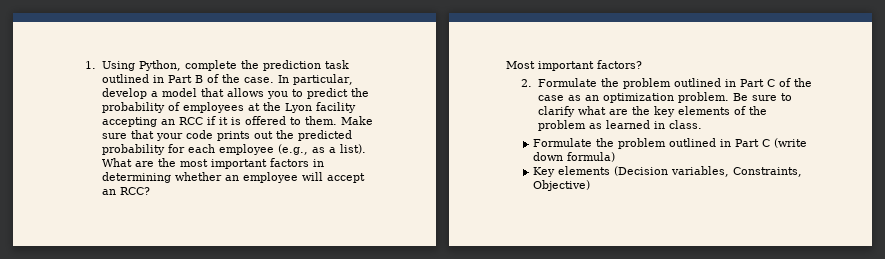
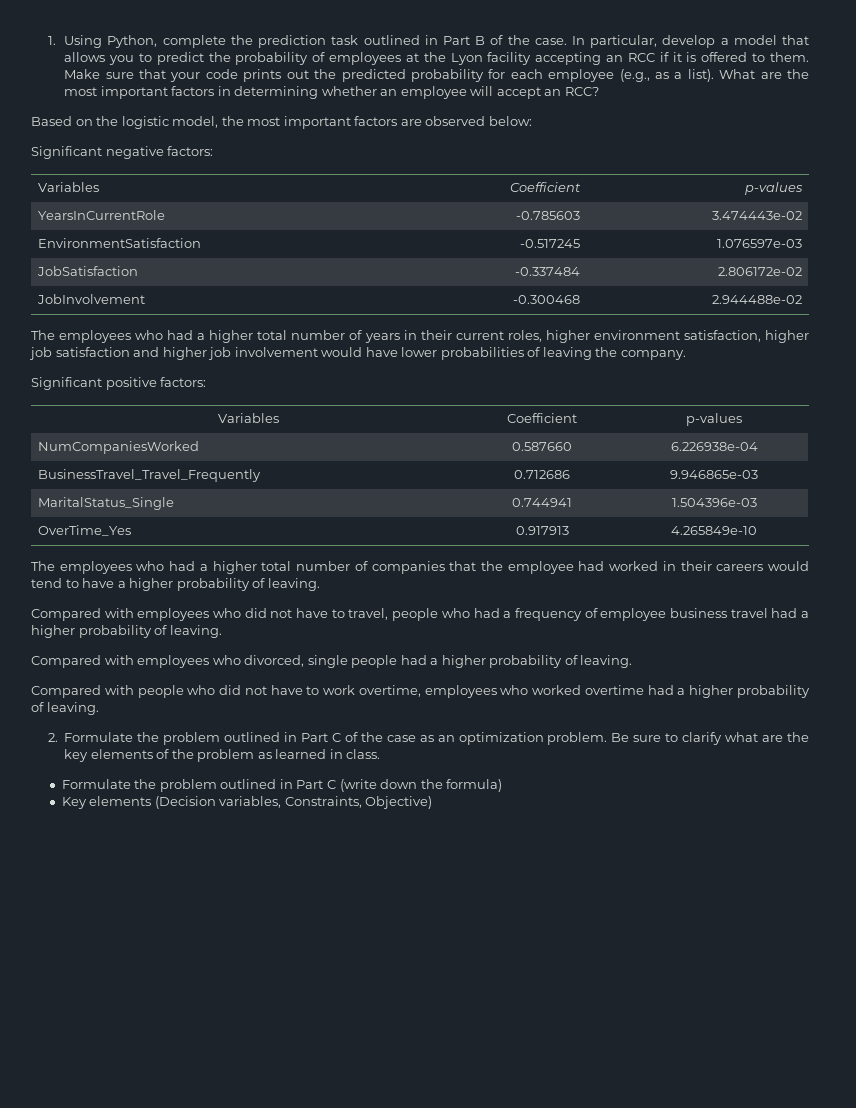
- Most important factors?
+ Based on the logistic model, the most important factors are observed below:
+ Significant negative factors:
+ Variables | Coefficient | p-values
+ YearsInCurrentRole | -0.785603 | 3.474443e-02
+ EnvironmentSatisfaction | -0.517245 | 1.076597e-03
+ JobSatisfaction | -0.337484 | 2.806172e-02
+ JobInvolvement | -0.300468 | 2.944488e-02
+ The employees who had a higher total number of years in their current roles, higher environment satisfaction, higher job satisfaction and higher job involvement would have lower probabilities of leaving the company.
+ Significant positive factors:
+ Variables | Coefficient | p-values
+ NumCompaniesWorked | 0.587660 | 6.226938e-04
+ BusinessTravel_Travel_Frequently | 0.712686 | 9.946865e-03
+ MaritalStatus_Single | 0.744941 | 1.504396e-03
+ OverTime_Yes | 0.917913 | 4.265849e-10
+ The employees who had a higher total number of companies that the employee had worked in their careers would tend to have a higher probability of leaving.
+ Compared with employees who did not have to travel, people who had a frequency of employee business travel had a higher probability of leaving.
+ Compared with employees who divorced, single people had a higher probability of leaving.
+ Compared with people who did not have to work overtime, employees who worked overtime had a higher probability of leaving.
- Formulate the problem outlined in Part C (write down formula)
+ Formulate the problem outlined in Part C (write down the formula)

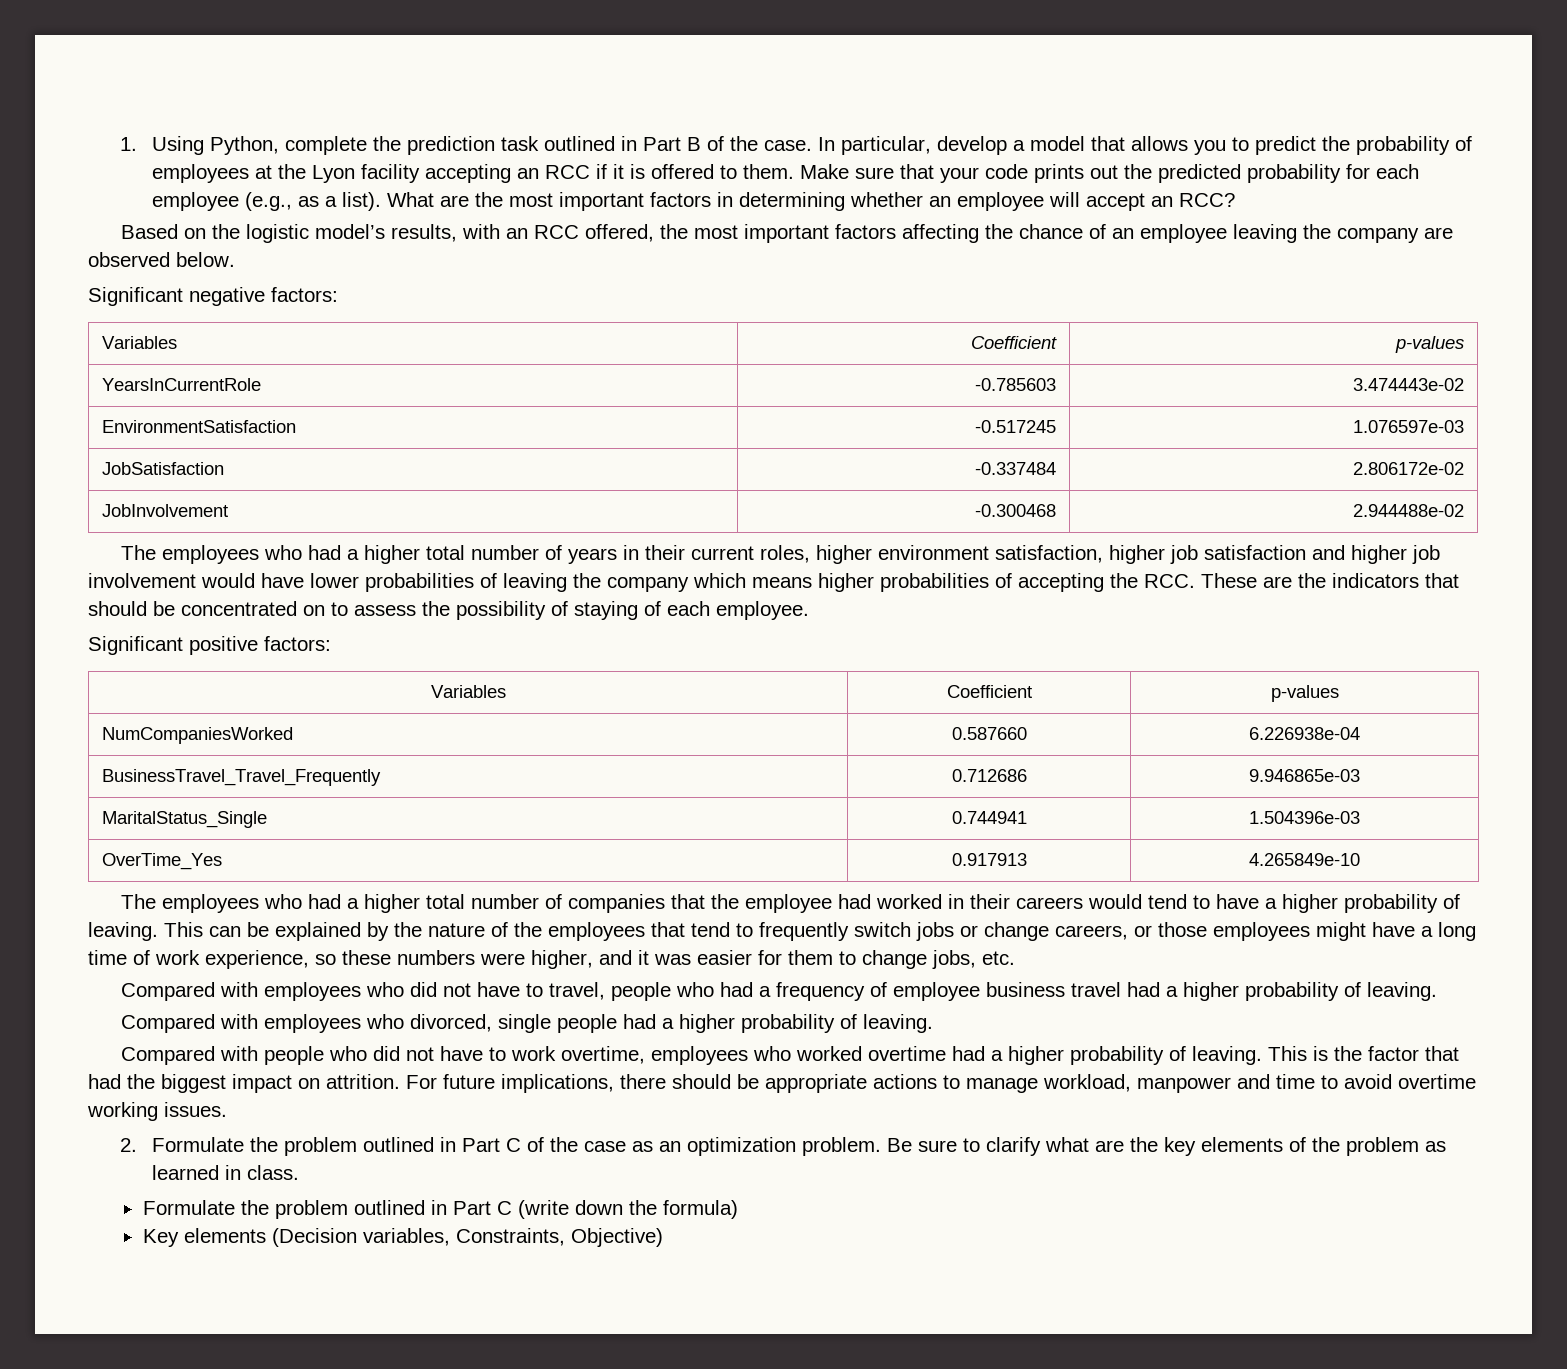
- Based on the logistic model, the most important factors are observed below:
+ Based on the logistic model’s results, with an RCC offered, the most important factors affecting the chance of an employee leaving the company are observed below.
- The employees who had a higher total number of years in their current roles, higher environment satisfaction, higher job satisfaction and higher job involvement would have lower probabilities of leaving the company.
+ The employees who had a higher total number of years in their current roles, higher environment satisfaction, higher job satisfaction and higher job involvement would have lower probabilities of leaving the company which means higher probabilities of accepting the RCC. These are the indicators that should be concentrated on to assess the possibility of staying of each employee.
+ This can be explained by the nature of the employees that tend to frequently switch jobs or change careers, or those employees might have a long time of work experience, so these numbers were higher, and it was easier for them to change jobs, etc.
+ This is the factor that had the biggest impact on attrition. For future implications, there should be appropriate actions to manage workload, manpower and time to avoid overtime working issues.

